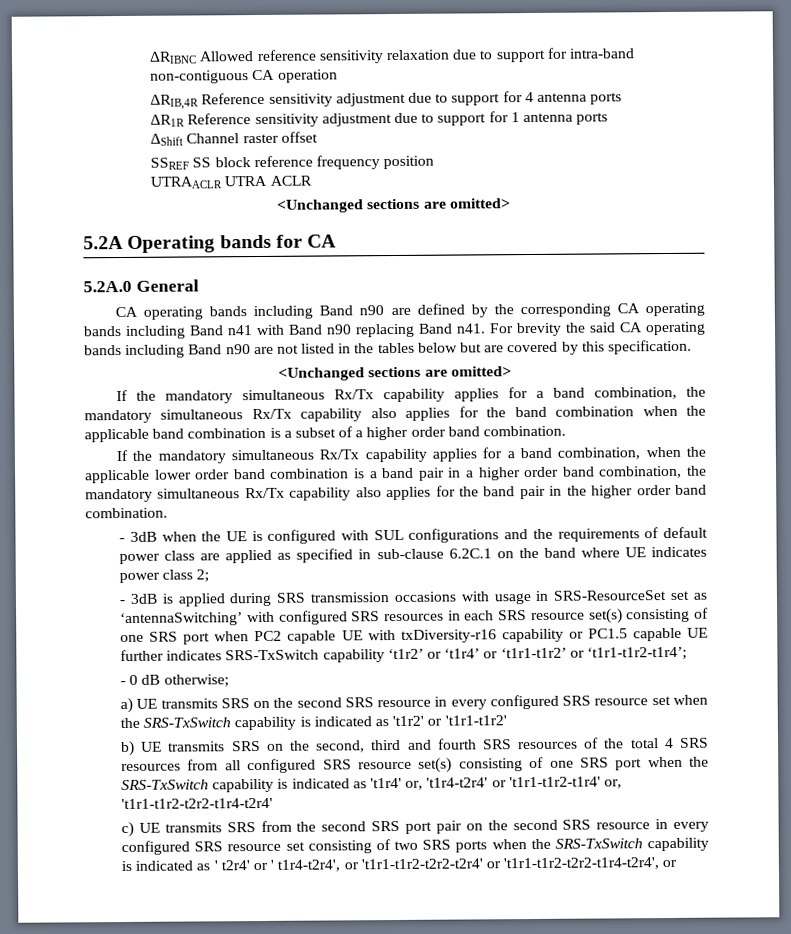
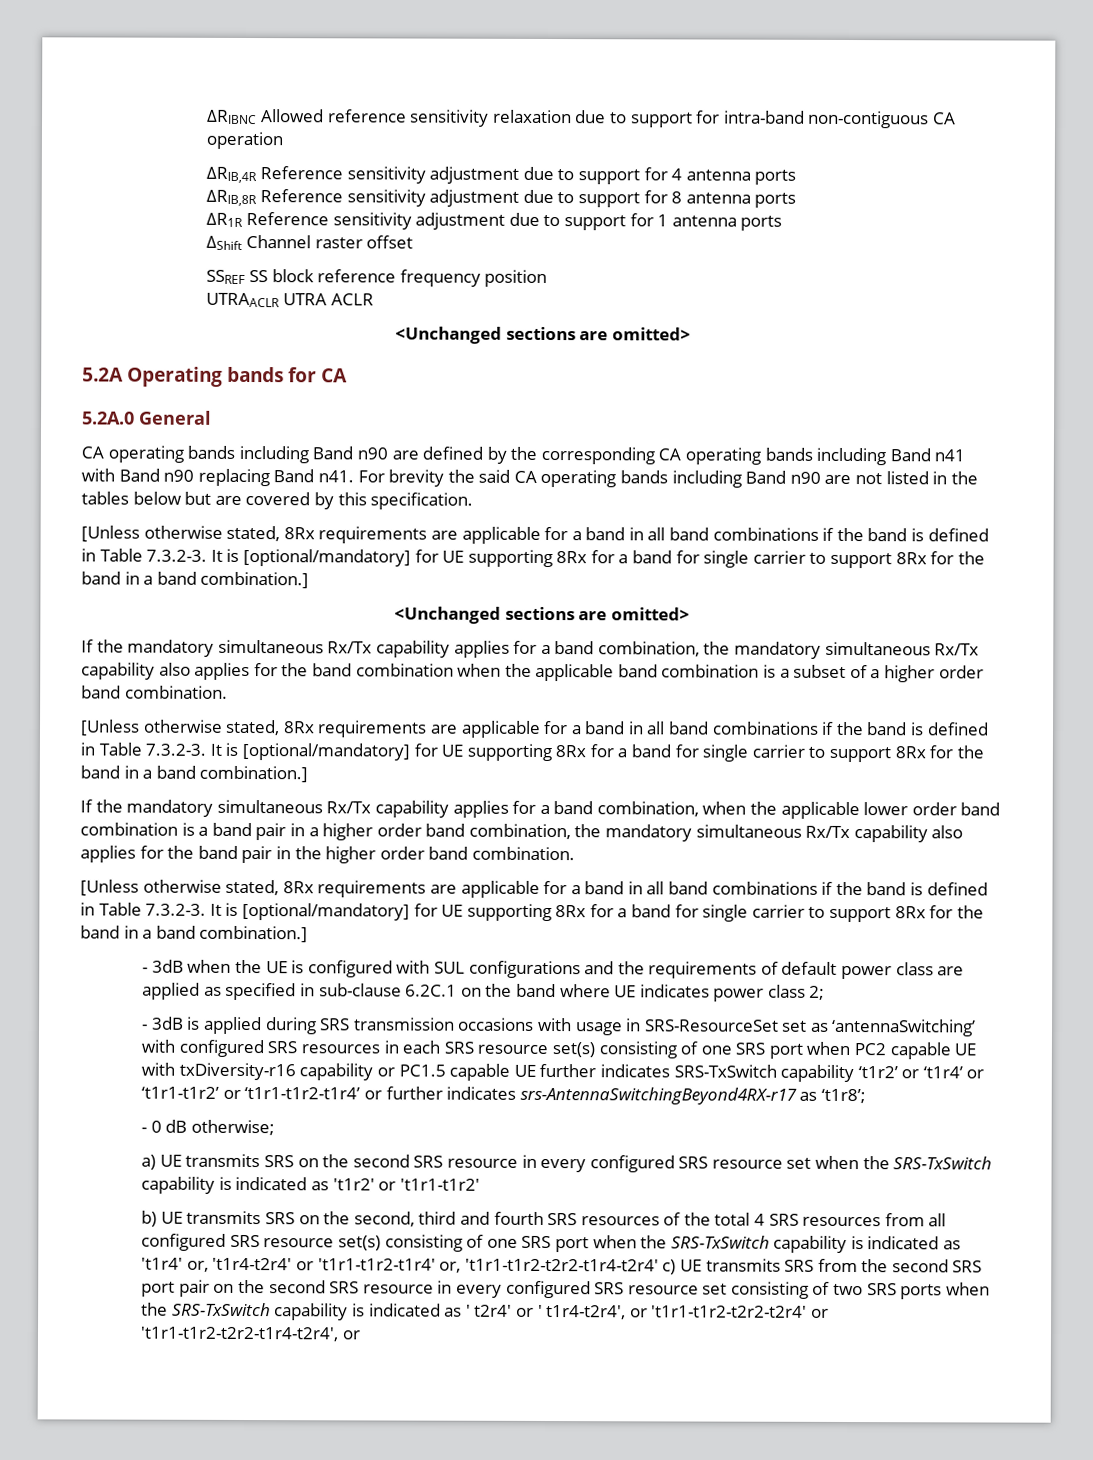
+ ΔRIB,8R Reference sensitivity adjustment due to support for 8 antenna ports
  For brevity the said CA operating bands including Band n90 are not listed in the tables below but are covered by this specification.
+ [Unless otherwise stated, 8Rx requirements are applicable for a band in all band combinations if the band is defined in Table 7.3.2-3. It is [optional/mandatory] for UE supporting 8Rx for a band for single carrier to support 8Rx for the band in a band combination.]
  If the mandatory simultaneous Rx/Tx capability applies for a band combination, the mandatory simultaneous Rx/Tx capability also applies for the band combination when the applicable band combination is a subset of a higher order band combination.
+ [Unless otherwise stated, 8Rx requirements are applicable for a band in all band combinations if the band is defined in Table 7.3.2-3. It is [optional/mandatory] for UE supporting 8Rx for a band for single carrier to support 8Rx for the band in a band combination.]
  If the mandatory simultaneous Rx/Tx capability applies for a band combination, when the applicable lower order band combination is a band pair in a higher order band combination, the mandatory simultaneous Rx/Tx capability also applies for the band pair in the higher order band combination.
+ [Unless otherwise stated, 8Rx requirements are applicable for a band in all band combinations if the band is defined in Table 7.3.2-3. It is [optional/mandatory] for UE supporting 8Rx for a band for single carrier to support 8Rx for the band in a band combination.]
- - 3dB is applied during SRS transmission occasions with usage in SRS-ResourceSet set as ‘antennaSwitching’ with configured SRS resources in each SRS resource set(s) consisting of one SRS port when PC2 capable UE with txDiversity-r16 capability or PC1.5 capable UE further indicates SRS-TxSwitch capability ‘t1r2’ or ‘t1r4’ or ‘t1r1-t1r2’ or ‘t1r1-t1r2-t1r4’;
+ - 3dB is applied during SRS transmission occasions with usage in SRS-ResourceSet set as ‘antennaSwitching’ with configured SRS resources in each SRS resource set(s) consisting of one SRS port when PC2 capable UE with txDiversity-r16 capability or PC1.5 capable UE further indicates SRS-TxSwitch capability ‘t1r2’ or ‘t1r4’ or ‘t1r1-t1r2’ or ‘t1r1-t1r2-t1r4’ or further indicates srs-AntennaSwitchingBeyond4RX-r17 as ‘t1r8’;
- b) UE transmits SRS on the second, third and fourth SRS resources of the total 4 SRS resources from all configured SRS resource set(s) consisting of one SRS port when the SRS-TxSwitch capability is indicated as 't1r4' or, 't1r4-t2r4' or 't1r1-t1r2-t1r4' or, 't1r1-t1r2-t2r2-t1r4-t2r4'
- c) UE transmits SRS from the second SRS port pair on the second SRS resource in every configured SRS resource set consisting of two SRS ports when the SRS-TxSwitch capability is indicated as ' t2r4' or ' t1r4-t2r4', or 't1r1-t1r2-t2r2-t2r4' or 't1r1-t1r2-t2r2-t1r4-t2r4', or
+ b) UE transmits SRS on the second, third and fourth SRS resources of the total 4 SRS resources from all configured SRS resource set(s) consisting of one SRS port when the SRS-TxSwitch capability is indicated as 't1r4' or, 't1r4-t2r4' or 't1r1-t1r2-t1r4' or, 't1r1-t1r2-t2r2-t1r4-t2r4' c) UE transmits SRS from the second SRS port pair on the second SRS resource in every configured SRS resource set consisting of two SRS ports when the SRS-TxSwitch capability is indicated as ' t2r4' or ' t1r4-t2r4', or 't1r1-t1r2-t2r2-t2r4' or 't1r1-t1r2-t2r2-t1r4-t2r4', or

